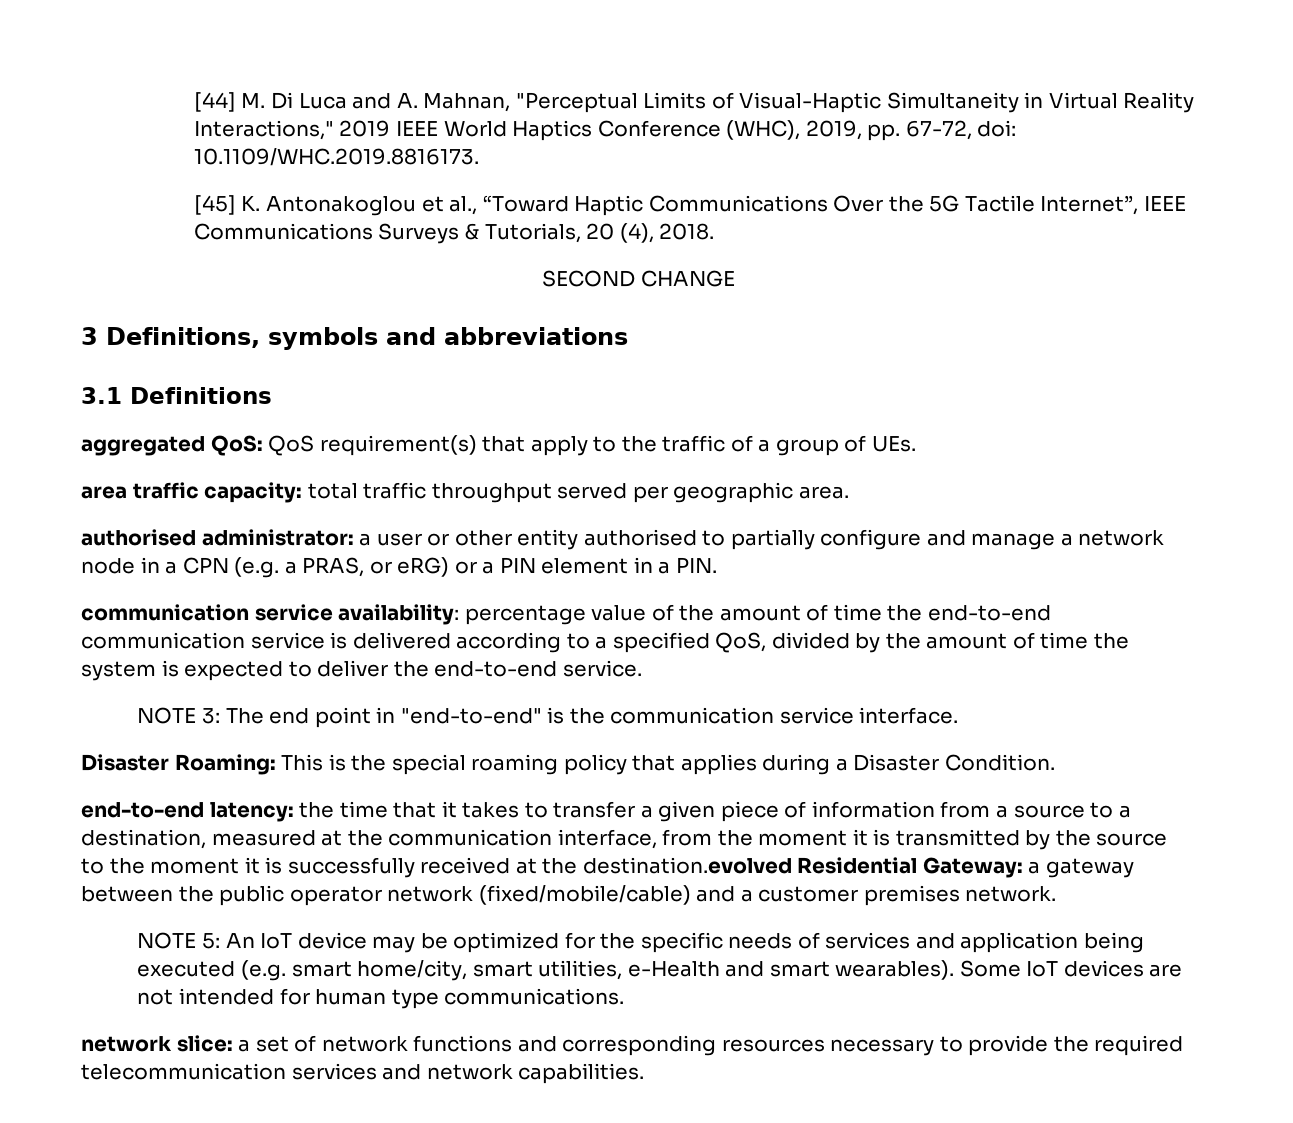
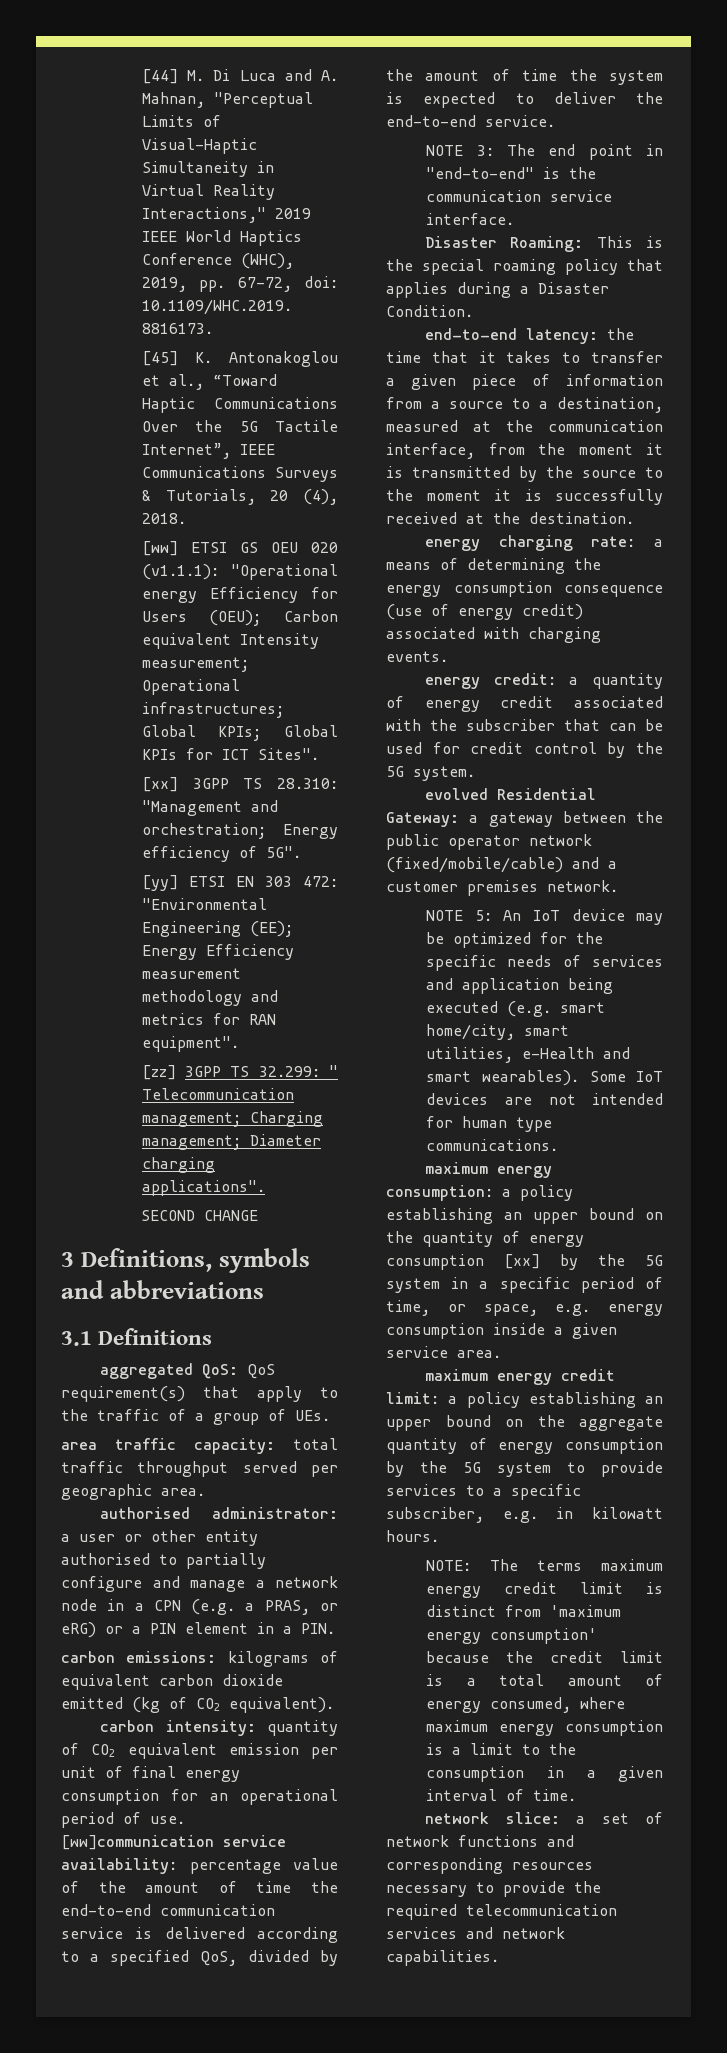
+ [ww] ETSI GS OEU 020 (v1.1.1): "Operational energy Efficiency for Users (OEU); Carbon equivalent Intensity measurement; Operational infrastructures; Global KPIs; Global KPIs for ICT Sites".
+ [xx] 3GPP TS 28.310: "Management and orchestration; Energy efficiency of 5G".
+ [yy] ETSI EN 303 472: "Environmental Engineering (EE); Energy Efficiency measurement methodology and metrics for RAN equipment".
+ [zz] 3GPP TS 32.299: " Telecommunication management; Charging management; Diameter charging applications".
- communication service availability: percentage value of the amount of time the end-to-end communication service is delivered according to a specified QoS, divided by the amount of time the system is expected to deliver the end-to-end service.
+ carbon emissions: kilograms of equivalent carbon dioxide emitted (kg of CO2 equivalent).
+ carbon intensity: quantity of CO2 equivalent emission per unit of final energy consumption for an operational period of use. [ww]communication service availability: percentage value of the amount of time the end-to-end communication service is delivered according to a specified QoS, divided by the amount of time the system is expected to deliver the end-to-end service.
- end-to-end latency: the time that it takes to transfer a given piece of information from a source to a destination, measured at the communication interface, from the moment it is transmitted by the source to the moment it is successfully received at the destination.evolved Residential Gateway: a gateway between the public operator network (fixed/mobile/cable) and a customer premises network.
+ end-to-end latency: the time that it takes to transfer a given piece of information from a source to a destination, measured at the communication interface, from the moment it is transmitted by the source to the moment it is successfully received at the destination.
+ energy charging rate: a means of determining the energy consumption consequence (use of energy credit) associated with charging events.
+ energy credit: a quantity of energy credit associated with the subscriber that can be used for credit control by the 5G system.
+ evolved Residential Gateway: a gateway between the public operator network (fixed/mobile/cable) and a customer premises network.
+ maximum energy consumption: a policy establishing an upper bound on the quantity of energy consumption [xx] by the 5G system in a specific period of time, or space, e.g. energy consumption inside a given service area.
+ maximum energy credit limit: a policy establishing an upper bound on the aggregate quantity of energy consumption by the 5G system to provide services to a specific subscriber, e.g. in kilowatt hours.
+ NOTE: The terms maximum energy credit limit is distinct from 'maximum energy consumption' because the credit limit is a total amount of energy consumed, where maximum energy consumption is a limit to the consumption in a given interval of time.

